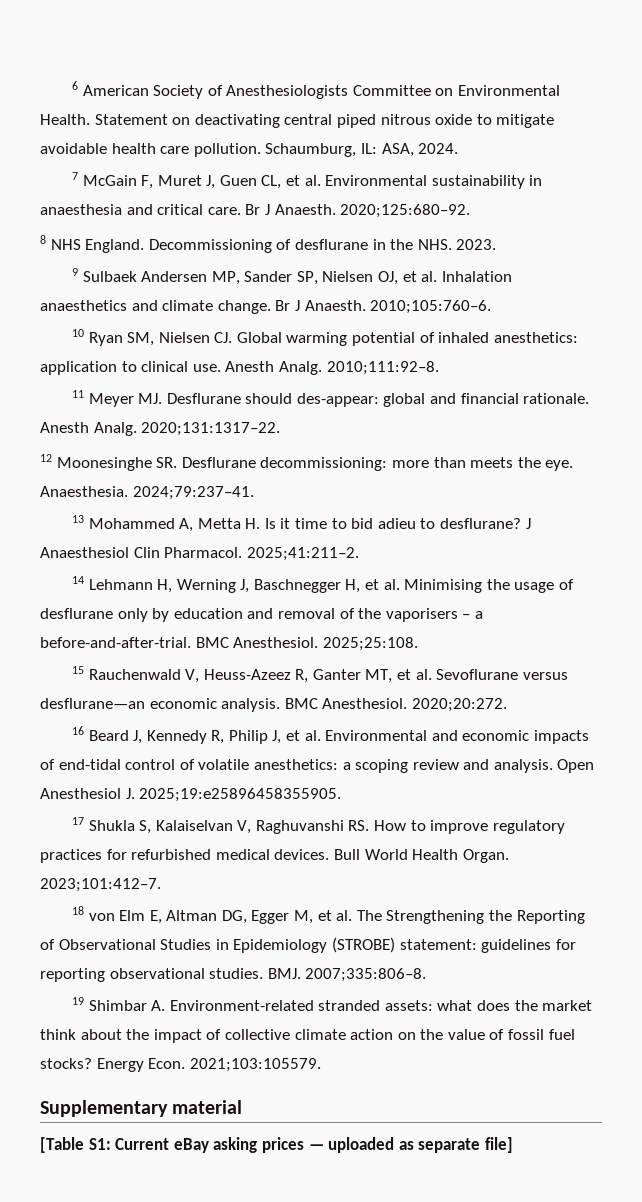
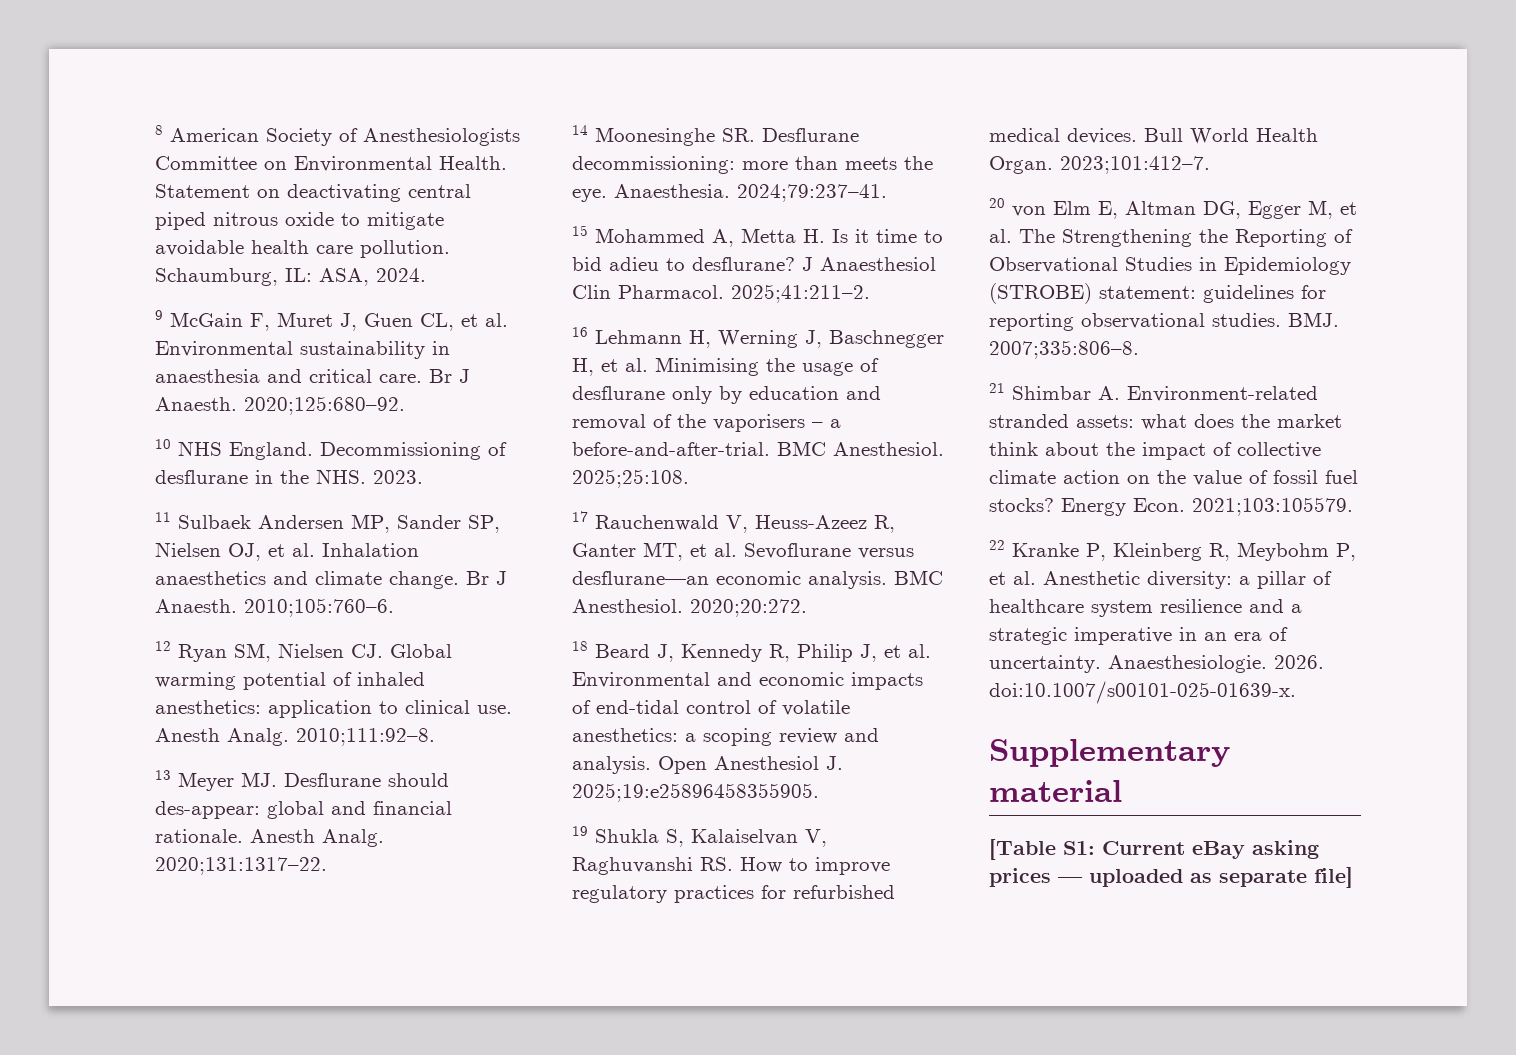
- 6 American Society of Anesthesiologists Committee on Environmental Health.
+ 8 American Society of Anesthesiologists Committee on Environmental Health.
- 7 McGain F, Muret J, Guen CL, et al. Environmental sustainability in anaesthesia and critical care.
+ 9 McGain F, Muret J, Guen CL, et al. Environmental sustainability in anaesthesia and critical care.
- 8 NHS England.
+ 10 NHS England.
- 9 Sulbaek Andersen MP, Sander SP, Nielsen OJ, et al. Inhalation anaesthetics and climate change.
+ 11 Sulbaek Andersen MP, Sander SP, Nielsen OJ, et al. Inhalation anaesthetics and climate change.
- 10 Ryan SM, Nielsen CJ. Global warming potential of inhaled anesthetics: application to clinical use.
+ 12 Ryan SM, Nielsen CJ. Global warming potential of inhaled anesthetics: application to clinical use.
- 11 Meyer MJ. Desflurane should des-appear: global and financial rationale.
+ 13 Meyer MJ. Desflurane should des-appear: global and financial rationale.
- 12 Moonesinghe SR. Desflurane decommissioning: more than meets the eye.
+ 14 Moonesinghe SR. Desflurane decommissioning: more than meets the eye.
- 13 Mohammed A, Metta H. Is it time to bid adieu to desflurane?
+ 15 Mohammed A, Metta H. Is it time to bid adieu to desflurane?
- 14 Lehmann H, Werning J, Baschnegger H, et al. Minimising the usage of desflurane only by education and removal of the vaporisers – a before-and-after-trial.
+ 16 Lehmann H, Werning J, Baschnegger H, et al. Minimising the usage of desflurane only by education and removal of the vaporisers – a before-and-after-trial.
- 15 Rauchenwald V, Heuss-Azeez R, Ganter MT, et al. Sevoflurane versus desflurane—an economic analysis.
+ 17 Rauchenwald V, Heuss-Azeez R, Ganter MT, et al. Sevoflurane versus desflurane—an economic analysis.
- 16 Beard J, Kennedy R, Philip J, et al. Environmental and economic impacts of end-tidal control of volatile anesthetics: a scoping review and analysis.
+ 18 Beard J, Kennedy R, Philip J, et al. Environmental and economic impacts of end-tidal control of volatile anesthetics: a scoping review and analysis.
- 17 Shukla S, Kalaiselvan V, Raghuvanshi RS. How to improve regulatory practices for refurbished medical devices.
+ 19 Shukla S, Kalaiselvan V, Raghuvanshi RS. How to improve regulatory practices for refurbished medical devices.
- 18 von Elm E, Altman DG, Egger M, et al. The Strengthening the Reporting of Observational Studies in Epidemiology (STROBE) statement: guidelines for reporting observational studies.
+ 20 von Elm E, Altman DG, Egger M, et al. The Strengthening the Reporting of Observational Studies in Epidemiology (STROBE) statement: guidelines for reporting observational studies.
- 19 Shimbar A. Environment-related stranded assets: what does the market think about the impact of collective climate action on the value of fossil fuel stocks?
+ 21 Shimbar A. Environment-related stranded assets: what does the market think about the impact of collective climate action on the value of fossil fuel stocks?
+ 22 Kranke P, Kleinberg R, Meybohm P, et al. Anesthetic diversity: a pillar of healthcare system resilience and a strategic imperative in an era of uncertainty. Anaesthesiologie. 2026. doi:10.1007/s00101-025-01639-x.

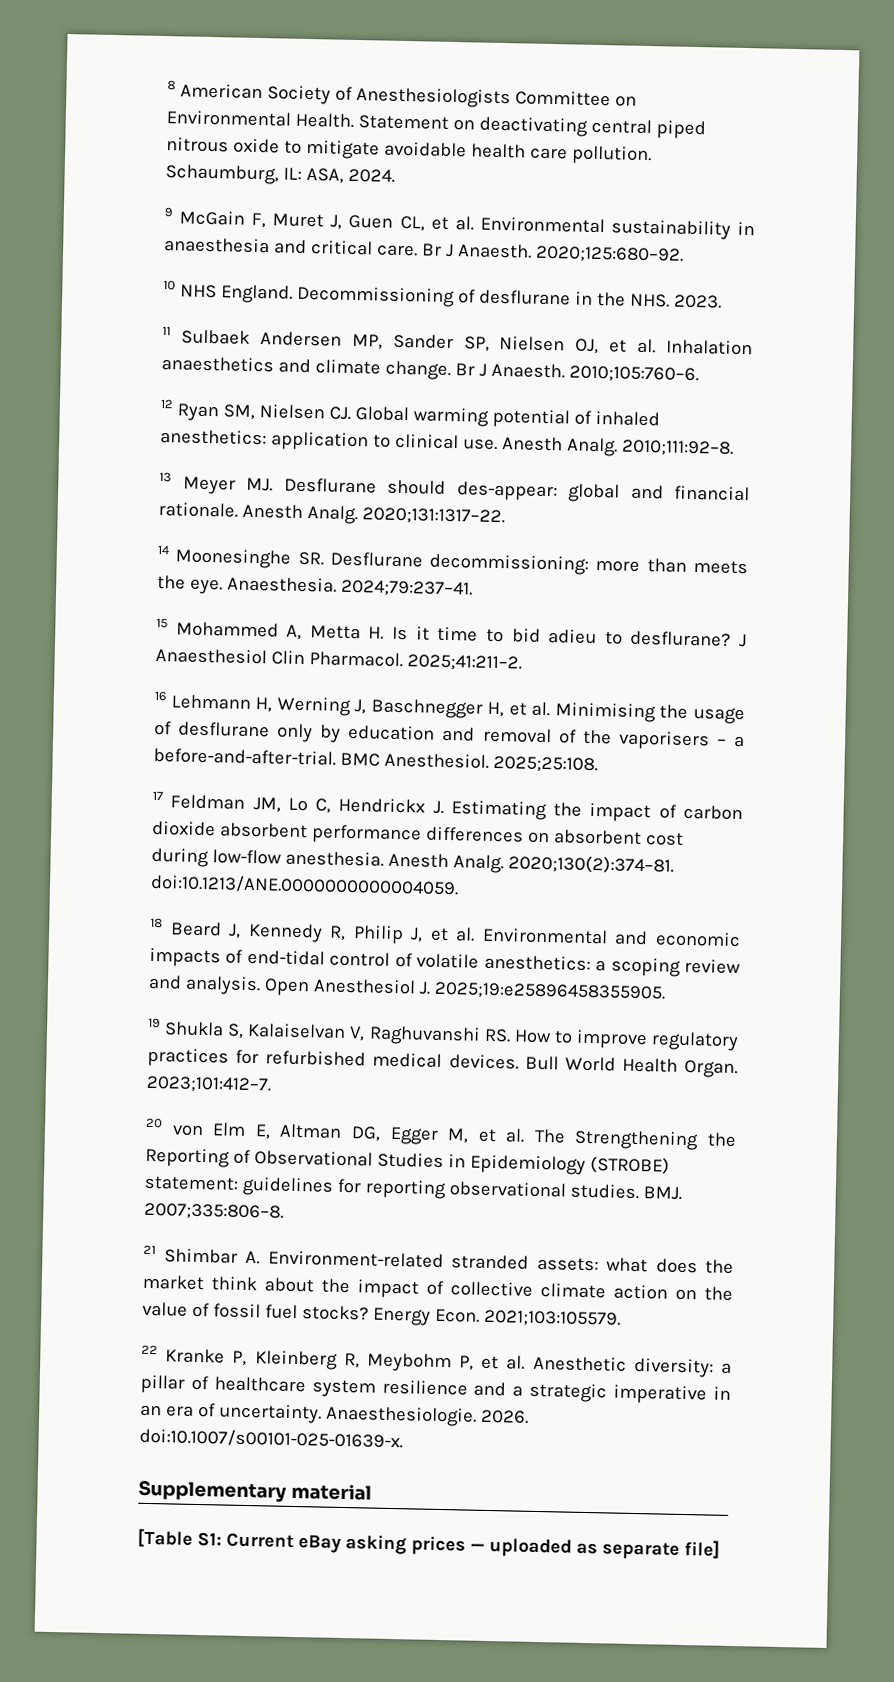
- 17 Rauchenwald V, Heuss-Azeez R, Ganter MT, et al. Sevoflurane versus desflurane—an economic analysis. BMC Anesthesiol. 2020;20:272.
+ 17 Feldman JM, Lo C, Hendrickx J. Estimating the impact of carbon dioxide absorbent performance differences on absorbent cost during low-flow anesthesia. Anesth Analg. 2020;130(2):374–81. doi:10.1213/ANE.0000000000004059.

